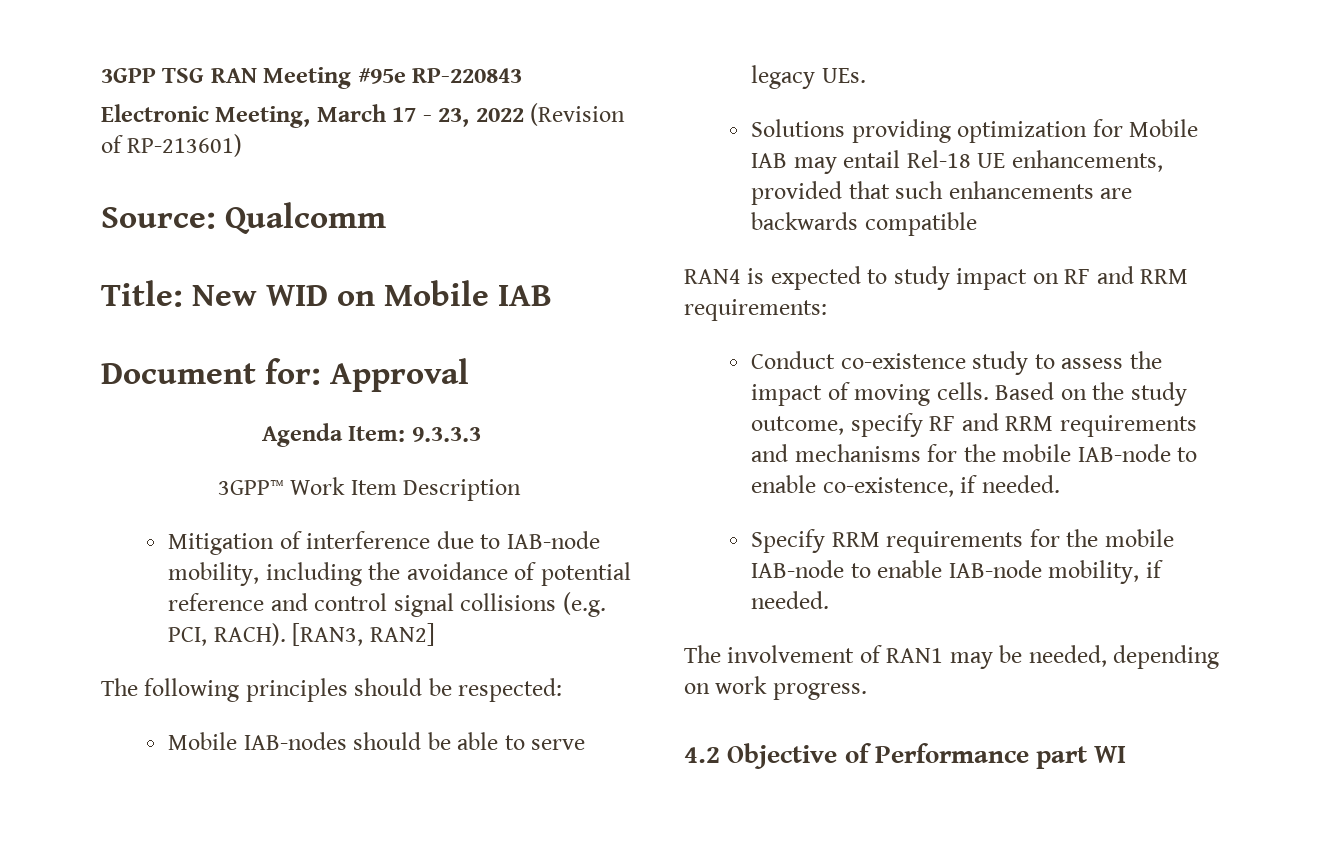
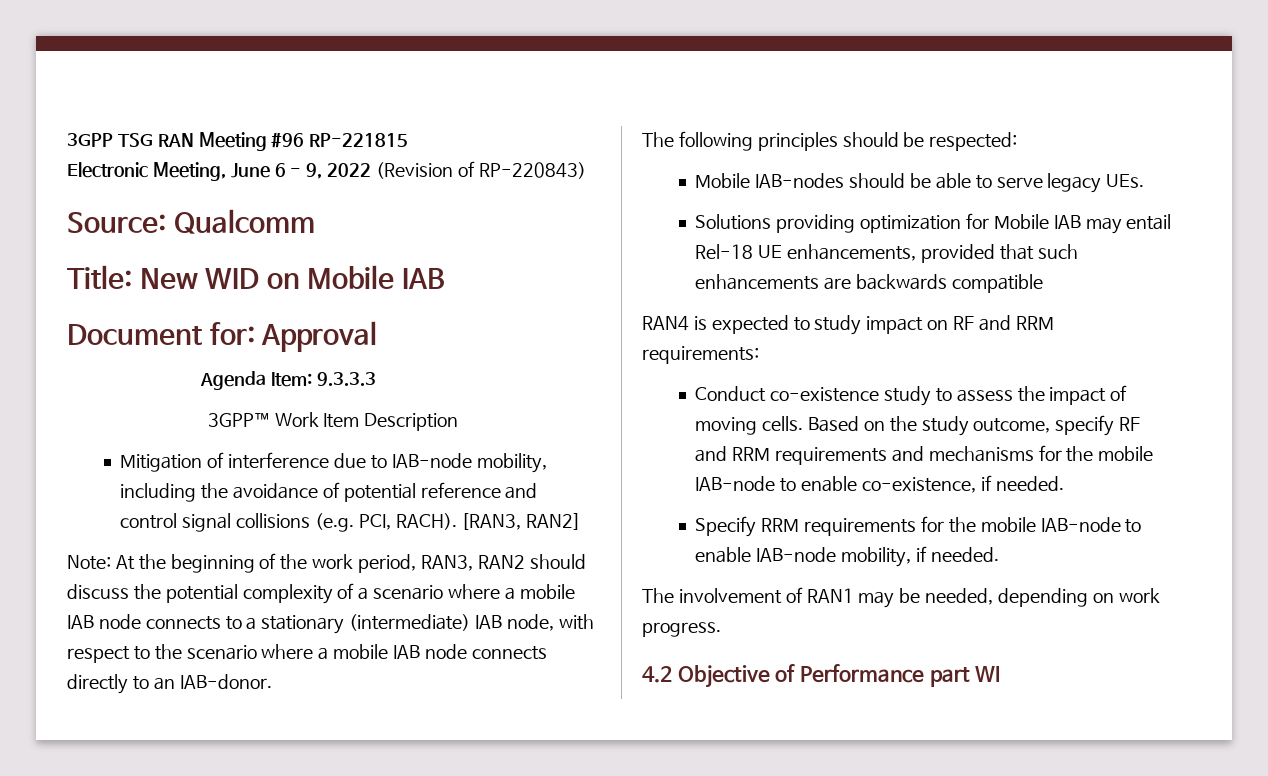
- 3GPP TSG RAN Meeting #95e RP-220843
+ 3GPP TSG RAN Meeting #96 RP-221815
- Electronic Meeting, March 17 - 23, 2022 (Revision of RP-213601)
+ Electronic Meeting, June 6 - 9, 2022 (Revision of RP-220843)
+ Note: At the beginning of the work period, RAN3, RAN2 should discuss the potential complexity of a scenario where a mobile IAB node connects to a stationary (intermediate) IAB node, with respect to the scenario where a mobile IAB node connects directly to an IAB-donor.

